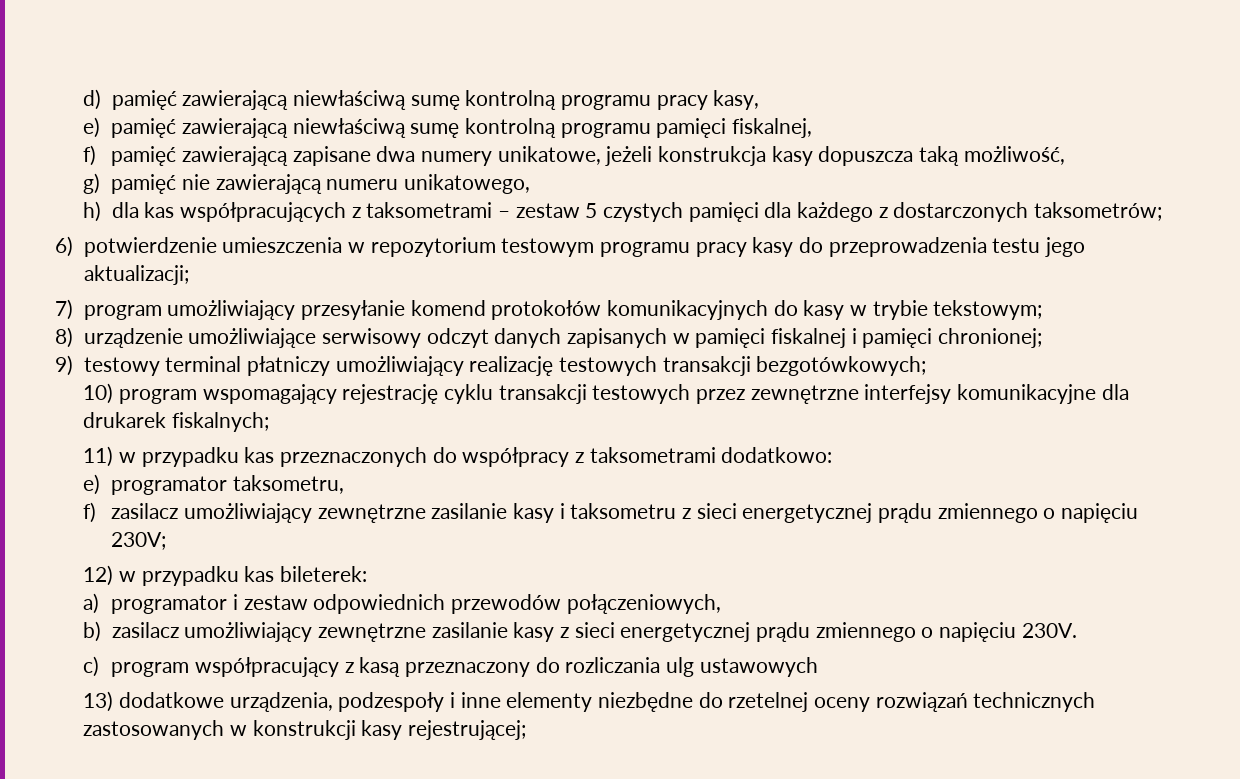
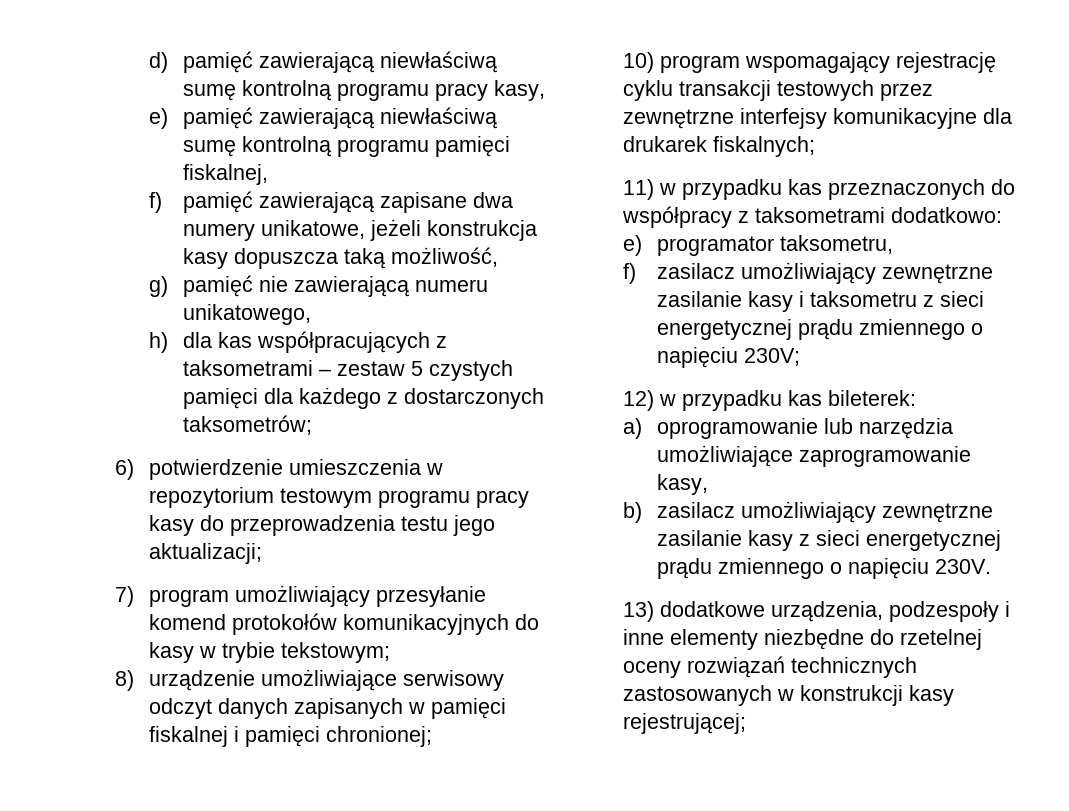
- 9) testowy terminal płatniczy umożliwiający realizację testowych transakcji bezgotówkowych;
- a) programator i zestaw odpowiednich przewodów połączeniowych,
+ a) oprogramowanie lub narzędzia umożliwiające zaprogramowanie kasy,
- c) program współpracujący z kasą przeznaczony do rozliczania ulg ustawowych

